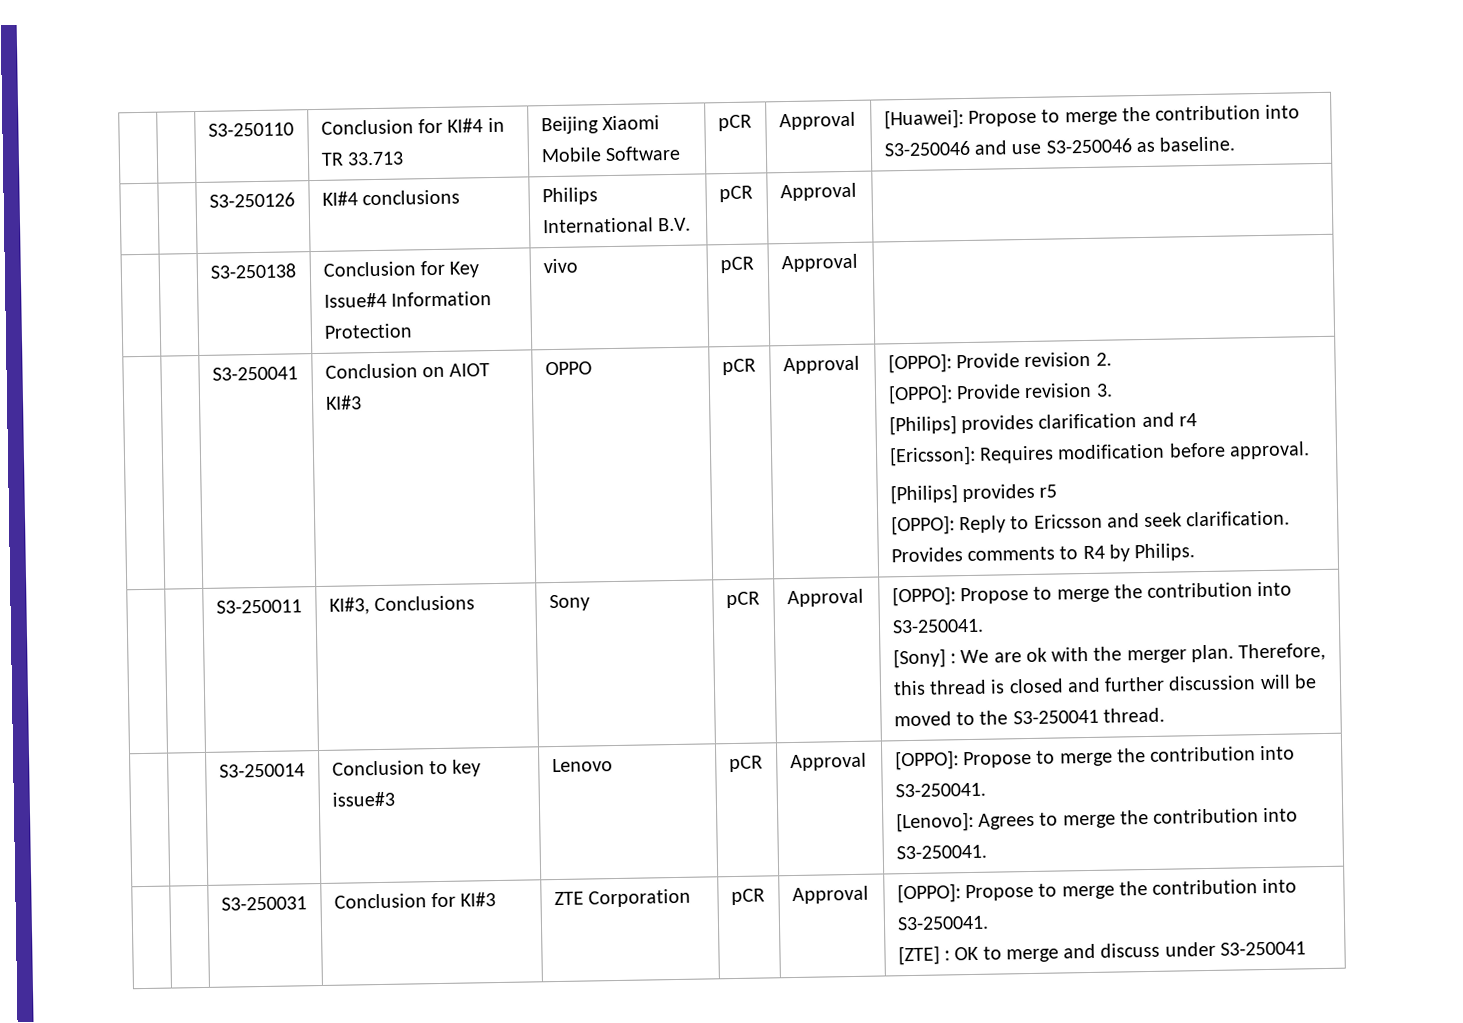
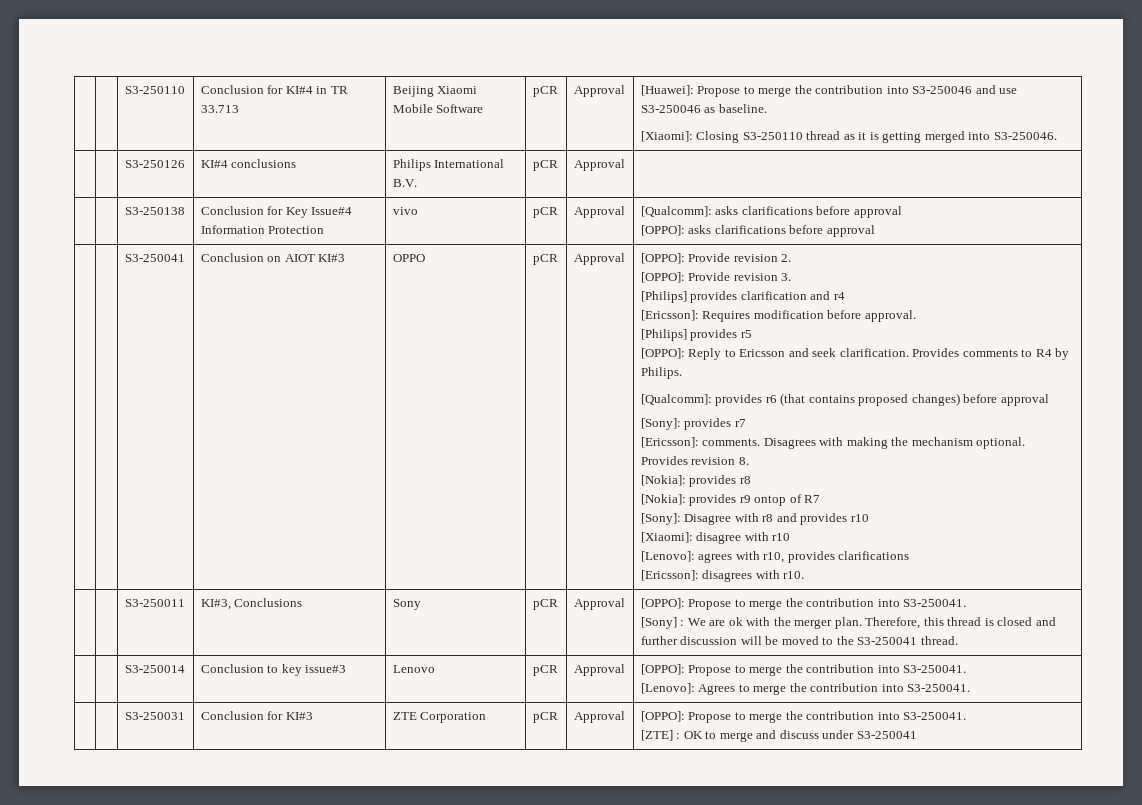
  | | S3-250110 | Conclusion for KI#4 in TR 33.713 | Beijing Xiaomi Mobile Software | pCR | Approval | [Huawei]: Propose to merge the contribution into S3-250046 and use S3-250046 as baseline.
+ [Xiaomi]: Closing S3-250110 thread as it is getting merged into S3-250046.
- | | S3-250138 | Conclusion for Key Issue#4 Information Protection | vivo | pCR | Approval |
+ | | S3-250138 | Conclusion for Key Issue#4 Information Protection | vivo | pCR | Approval | [Qualcomm]: asks clarifications before approval
+ [OPPO]: asks clarifications before approval
+ [Qualcomm]: provides r6 (that contains proposed changes) before approval
+ [Sony]: provides r7
+ [Ericsson]: comments. Disagrees with making the mechanism optional. Provides revision 8.
+ [Nokia]: provides r8
+ [Nokia]: provides r9 ontop of R7
+ [Sony]: Disagree with r8 and provides r10
+ [Xiaomi]: disagree with r10
+ [Lenovo]: agrees with r10, provides clarifications
+ [Ericsson]: disagrees with r10.

